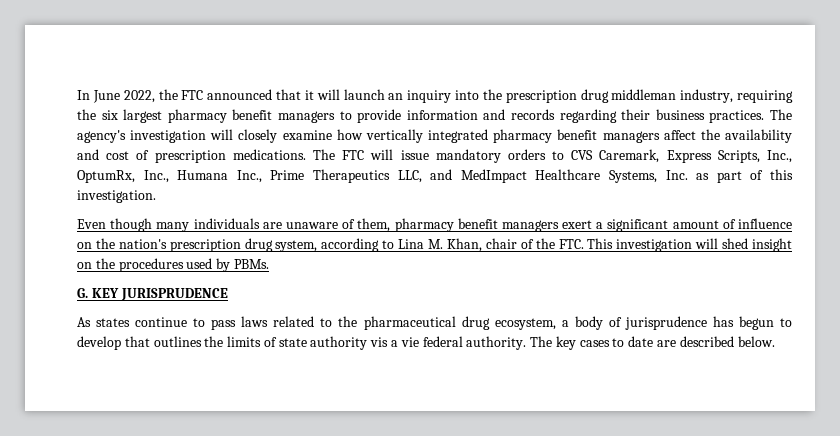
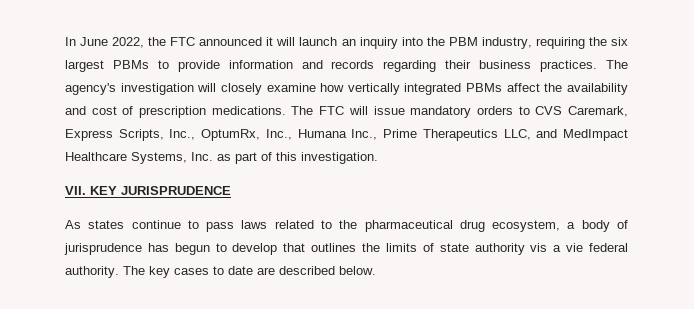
- In June 2022, the FTC announced that it will launch an inquiry into the prescription drug middleman industry, requiring the six largest pharmacy benefit managers to provide information and records regarding their business practices.
+ In June 2022, the FTC announced it will launch an inquiry into the PBM industry, requiring the six largest PBMs to provide information and records regarding their business practices.
- The agency's investigation will closely examine how vertically integrated pharmacy benefit managers affect the availability and cost of prescription medications.
+ The agency's investigation will closely examine how vertically integrated PBMs affect the availability and cost of prescription medications.
- Even though many individuals are unaware of them, pharmacy benefit managers exert a significant amount of influence on the nation's prescription drug system, according to Lina M. Khan, chair of the FTC. This investigation will shed insight on the procedures used by PBMs.
- G. KEY JURISPRUDENCE
+ VII. KEY JURISPRUDENCE

